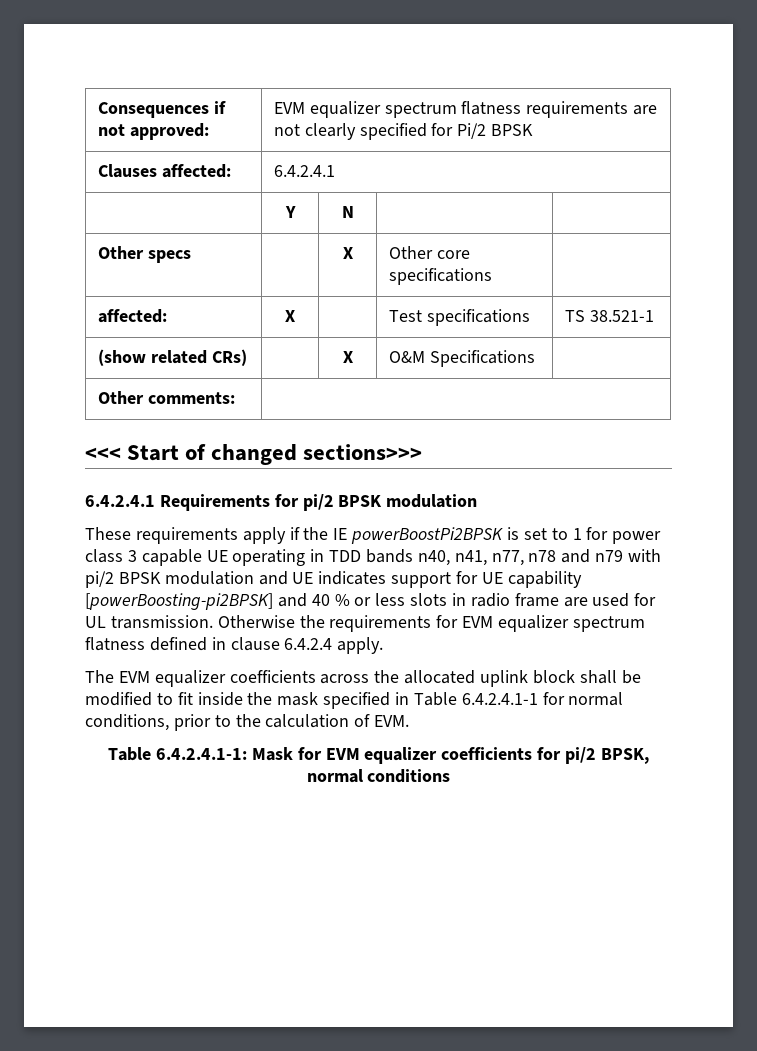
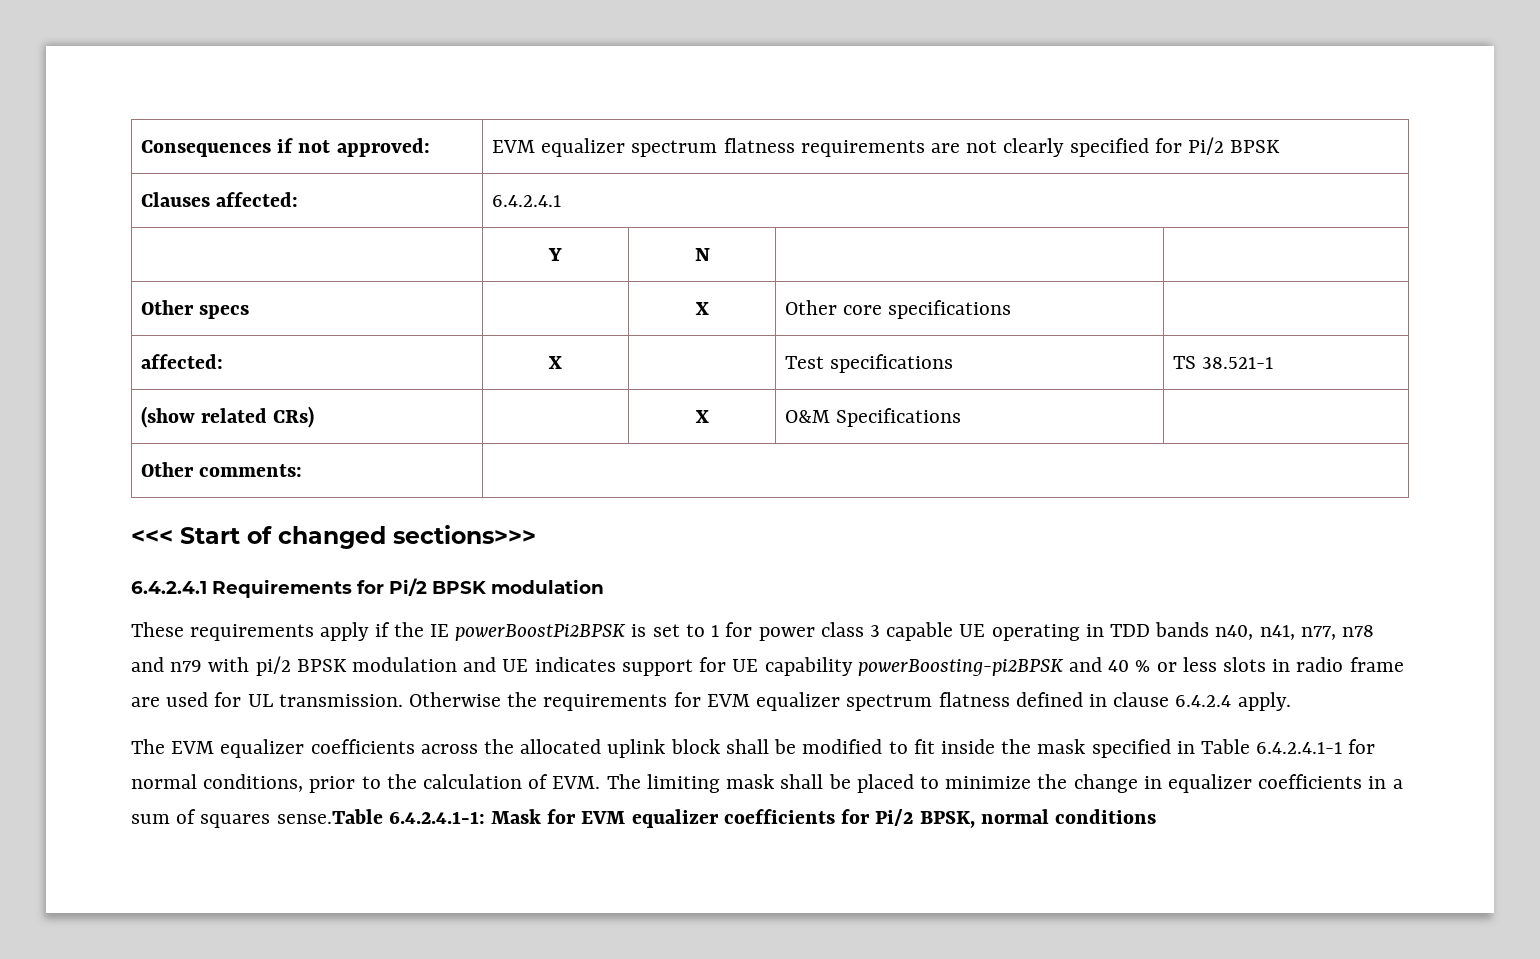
- 6.4.2.4.1 Requirements for pi/2 BPSK modulation
+ 6.4.2.4.1 Requirements for Pi/2 BPSK modulation
- These requirements apply if the IE powerBoostPi2BPSK is set to 1 for power class 3 capable UE operating in TDD bands n40, n41, n77, n78 and n79 with pi/2 BPSK modulation and UE indicates support for UE capability [powerBoosting-pi2BPSK] and 40 % or less slots in radio frame are used for UL transmission.
+ These requirements apply if the IE powerBoostPi2BPSK is set to 1 for power class 3 capable UE operating in TDD bands n40, n41, n77, n78 and n79 with pi/2 BPSK modulation and UE indicates support for UE capability powerBoosting-pi2BPSK and 40 % or less slots in radio frame are used for UL transmission.
- The EVM equalizer coefficients across the allocated uplink block shall be modified to fit inside the mask specified in Table 6.4.2.4.1-1 for normal conditions, prior to the calculation of EVM.
- Table 6.4.2.4.1-1: Mask for EVM equalizer coefficients for pi/2 BPSK, normal conditions
+ The EVM equalizer coefficients across the allocated uplink block shall be modified to fit inside the mask specified in Table 6.4.2.4.1-1 for normal conditions, prior to the calculation of EVM. The limiting mask shall be placed to minimize the change in equalizer coefficients in a sum of squares sense.Table 6.4.2.4.1-1: Mask for EVM equalizer coefficients for Pi/2 BPSK, normal conditions

